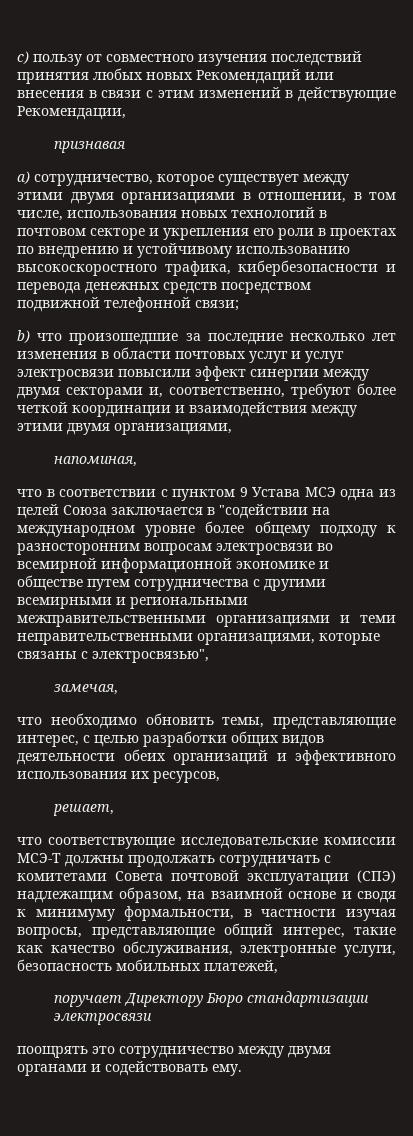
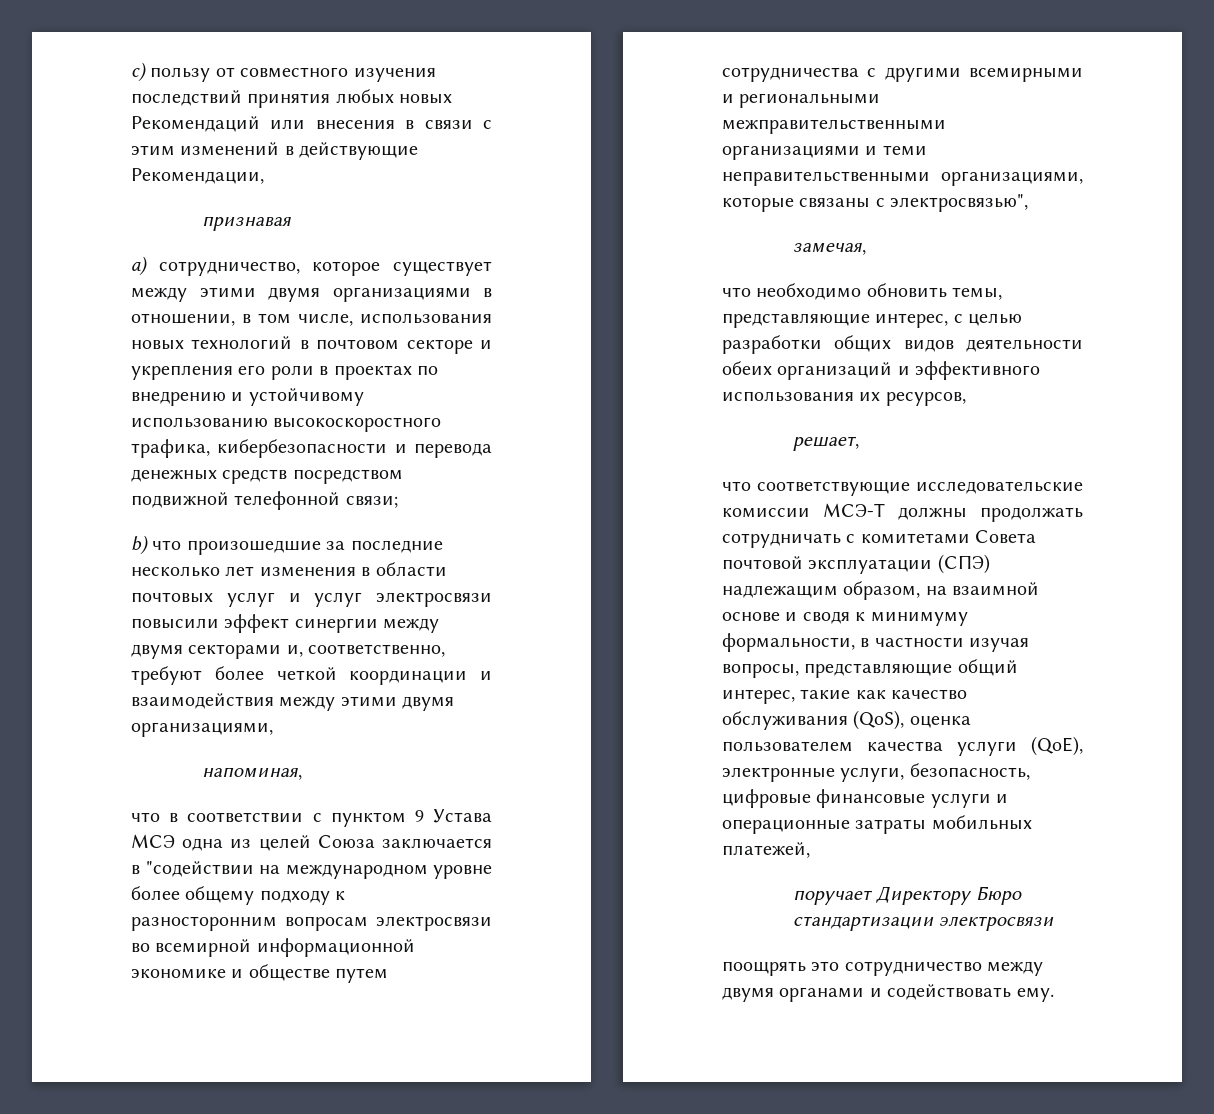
- что соответствующие исследовательские комиссии МСЭ-Т должны продолжать сотрудничать с комитетами Совета почтовой эксплуатации (СПЭ) надлежащим образом, на взаимной основе и сводя к минимуму формальности, в частности изучая вопросы, представляющие общий интерес, такие как качество обслуживания, электронные услуги, безопасность мобильных платежей,
+ что соответствующие исследовательские комиссии МСЭ-Т должны продолжать сотрудничать с комитетами Совета почтовой эксплуатации (СПЭ) надлежащим образом, на взаимной основе и сводя к минимуму формальности, в частности изучая вопросы, представляющие общий интерес, такие как качество обслуживания (QoS), оценка пользователем качества услуги (QoE), электронные услуги, безопасность, цифровые финансовые услуги и операционные затраты мобильных платежей,

